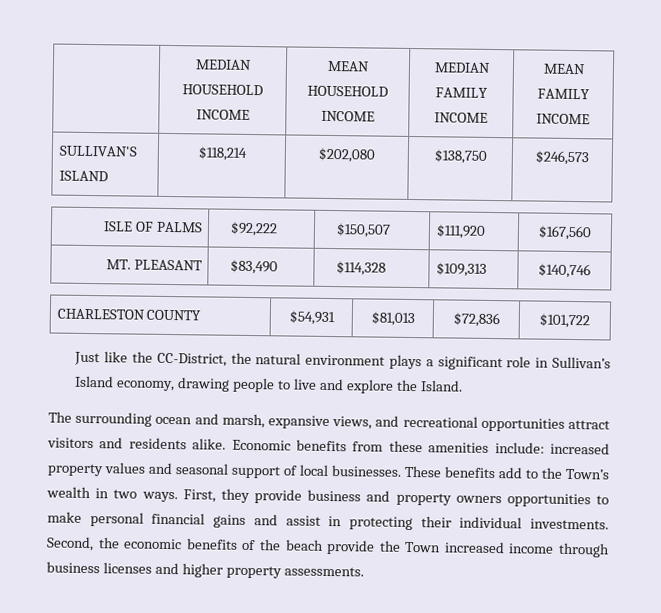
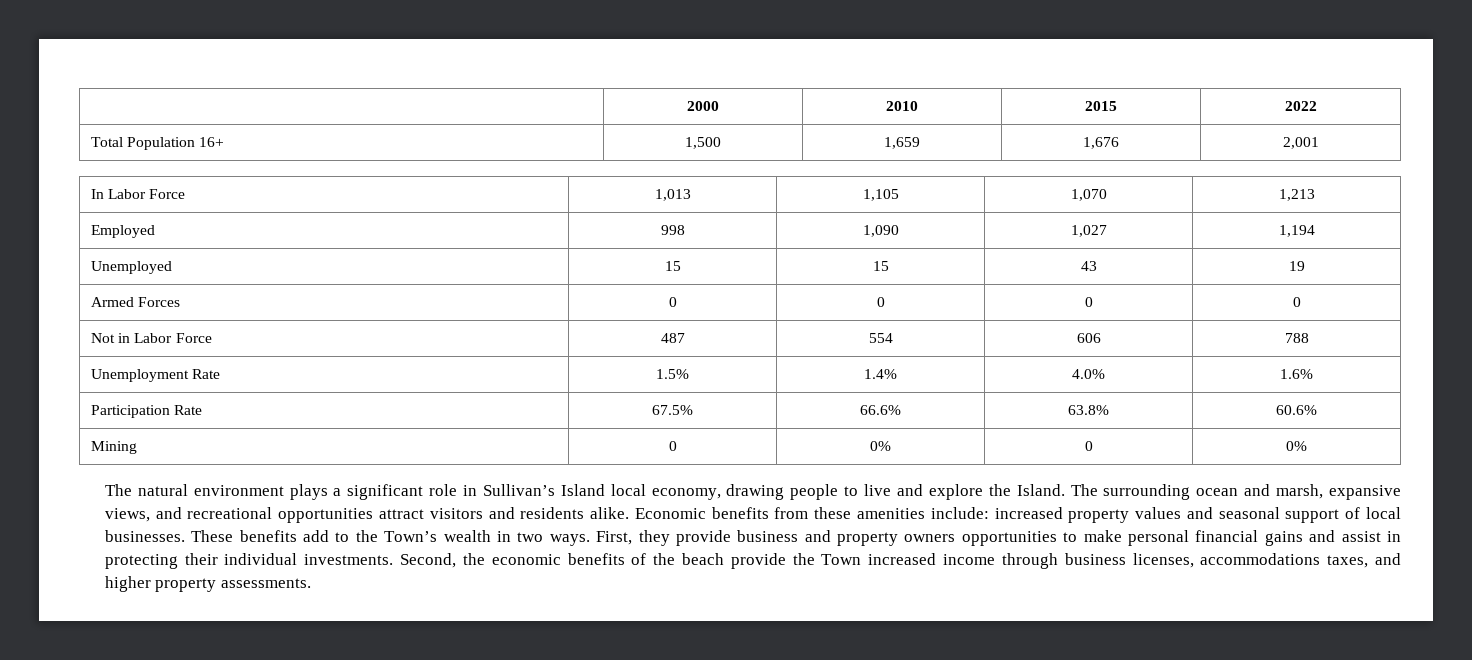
- | MEDIAN HOUSEHOLD INCOME | MEAN HOUSEHOLD INCOME | MEDIAN FAMILY INCOME | MEAN FAMILY INCOME
- SULLIVAN'S ISLAND | $118,214 | $202,080 | $138,750 | $246,573
- ISLE OF PALMS | $92,222 | $150,507 | $111,920 | $167,560
- MT. PLEASANT | $83,490 | $114,328 | $109,313 | $140,746
- CHARLESTON COUNTY | $54,931 | $81,013 | $72,836 | $101,722
- Just like the CC-District, the natural environment plays a significant role in Sullivan’s Island economy, drawing people to live and explore the Island.
- The surrounding ocean and marsh, expansive views, and recreational opportunities attract visitors and residents alike.
+ | 2000 | 2010 | 2015 | 2022
+ Total Population 16+ | 1,500 | 1,659 | 1,676 | 2,001
+ In Labor Force | 1,013 | 1,105 | 1,070 | 1,213
+ Employed | 998 | 1,090 | 1,027 | 1,194
+ Unemployed | 15 | 15 | 43 | 19
+ Armed Forces | 0 | 0 | 0 | 0
+ Not in Labor Force | 487 | 554 | 606 | 788
+ Unemployment Rate | 1.5% | 1.4% | 4.0% | 1.6%
+ Participation Rate | 67.5% | 66.6% | 63.8% | 60.6%
+ Mining | 0 | 0% | 0 | 0%
+ The natural environment plays a significant role in Sullivan’s Island local economy, drawing people to live and explore the Island. The surrounding ocean and marsh, expansive views, and recreational opportunities attract visitors and residents alike.
- Second, the economic benefits of the beach provide the Town increased income through business licenses and higher property assessments.
+ Second, the economic benefits of the beach provide the Town increased income through business licenses, accommodations taxes, and higher property assessments.

